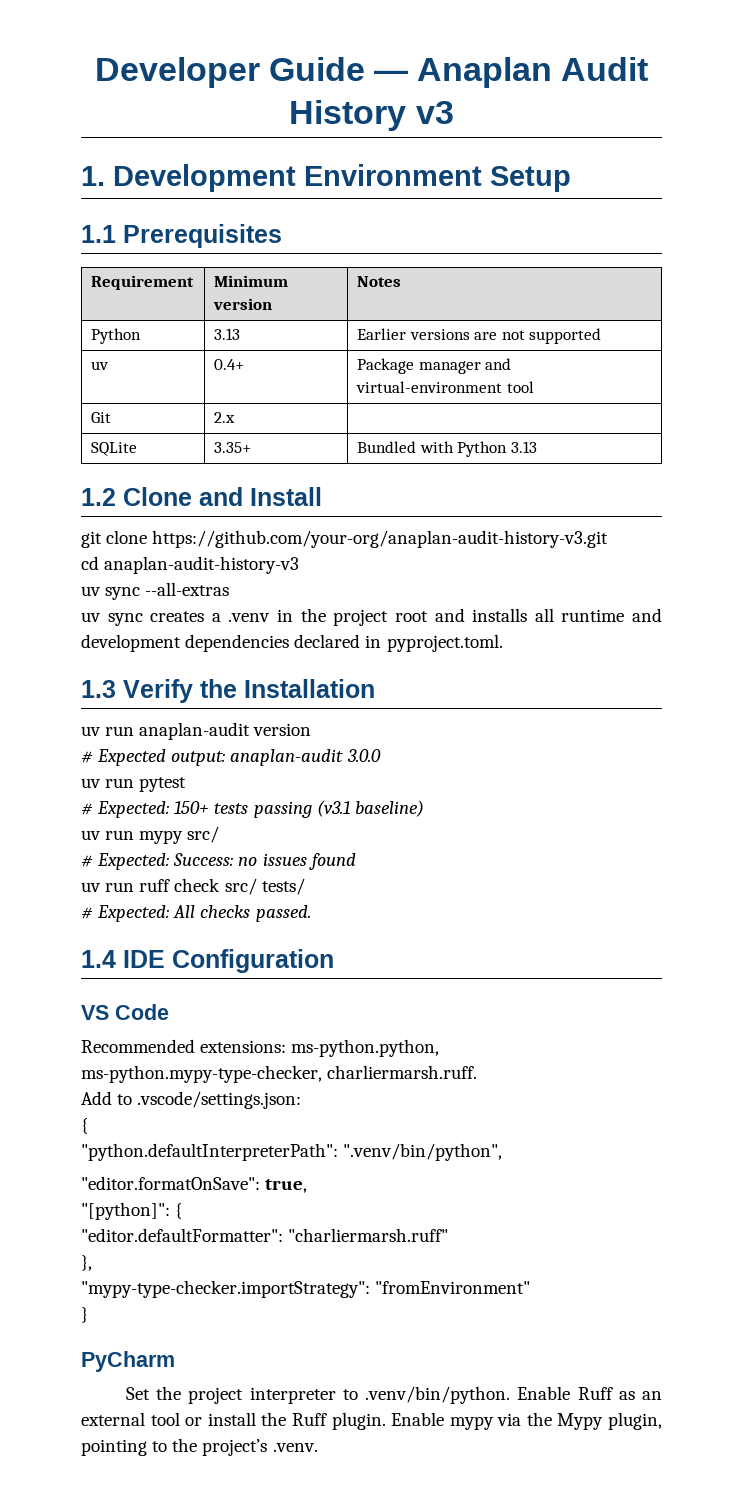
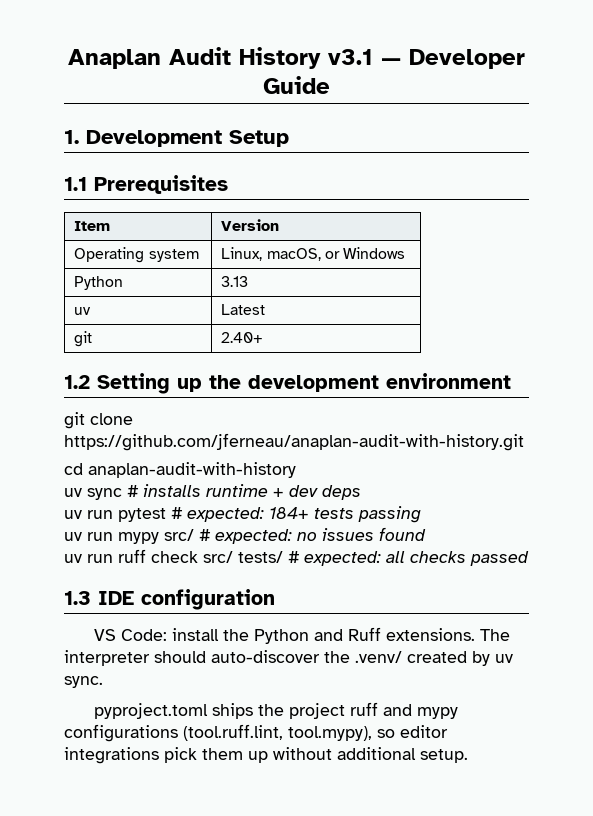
- Developer Guide — Anaplan Audit History v3
+ Anaplan Audit History v3.1 — Developer Guide
- 1. Development Environment Setup
+ 1. Development Setup
- Requirement | Minimum version | Notes
- Python | 3.13 | Earlier versions are not supported
- uv | 0.4+ | Package manager and virtual-environment tool
- Git | 2.x |
- SQLite | 3.35+ | Bundled with Python 3.13
- 1.2 Clone and Install
+ Item | Version
+ Operating system | Linux, macOS, or Windows
+ Python | 3.13
+ uv | Latest
+ git | 2.40+
+ 1.2 Setting up the development environment
- git clone https://github.com/your-org/anaplan-audit-history-v3.git
+ git clone https://github.com/jferneau/anaplan-audit-with-history.git
- cd anaplan-audit-history-v3
- uv sync --all-extras
- uv sync creates a .venv in the project root and installs all runtime and development dependencies declared in pyproject.toml.
- 1.3 Verify the Installation
- uv run anaplan-audit version
- # Expected output: anaplan-audit 3.0.0
+ cd anaplan-audit-with-history
+ uv sync # installs runtime + dev deps
- uv run pytest
- # Expected: 150+ tests passing (v3.1 baseline)
+ uv run pytest # expected: 184+ tests passing
- uv run mypy src/
- # Expected: Success: no issues found
+ uv run mypy src/ # expected: no issues found
- uv run ruff check src/ tests/
- # Expected: All checks passed.
- 1.4 IDE Configuration
- VS Code
- Recommended extensions: ms-python.python, ms-python.mypy-type-checker, charliermarsh.ruff.
- Add to .vscode/settings.json:
- {
- "python.defaultInterpreterPath": ".venv/bin/python",
- "editor.formatOnSave": true,
- "[python]": {
- "editor.defaultFormatter": "charliermarsh.ruff"
- },
- "mypy-type-checker.importStrategy": "fromEnvironment"
- }
- PyCharm
- Set the project interpreter to .venv/bin/python. Enable Ruff as an external tool or install the Ruff plugin. Enable mypy via the Mypy plugin, pointing to the project’s .venv.
+ uv run ruff check src/ tests/ # expected: all checks passed
+ 1.3 IDE configuration
+ VS Code: install the Python and Ruff extensions. The interpreter should auto-discover the .venv/ created by uv sync.
+ pyproject.toml ships the project ruff and mypy configurations (tool.ruff.lint, tool.mypy), so editor integrations pick them up without additional setup.

